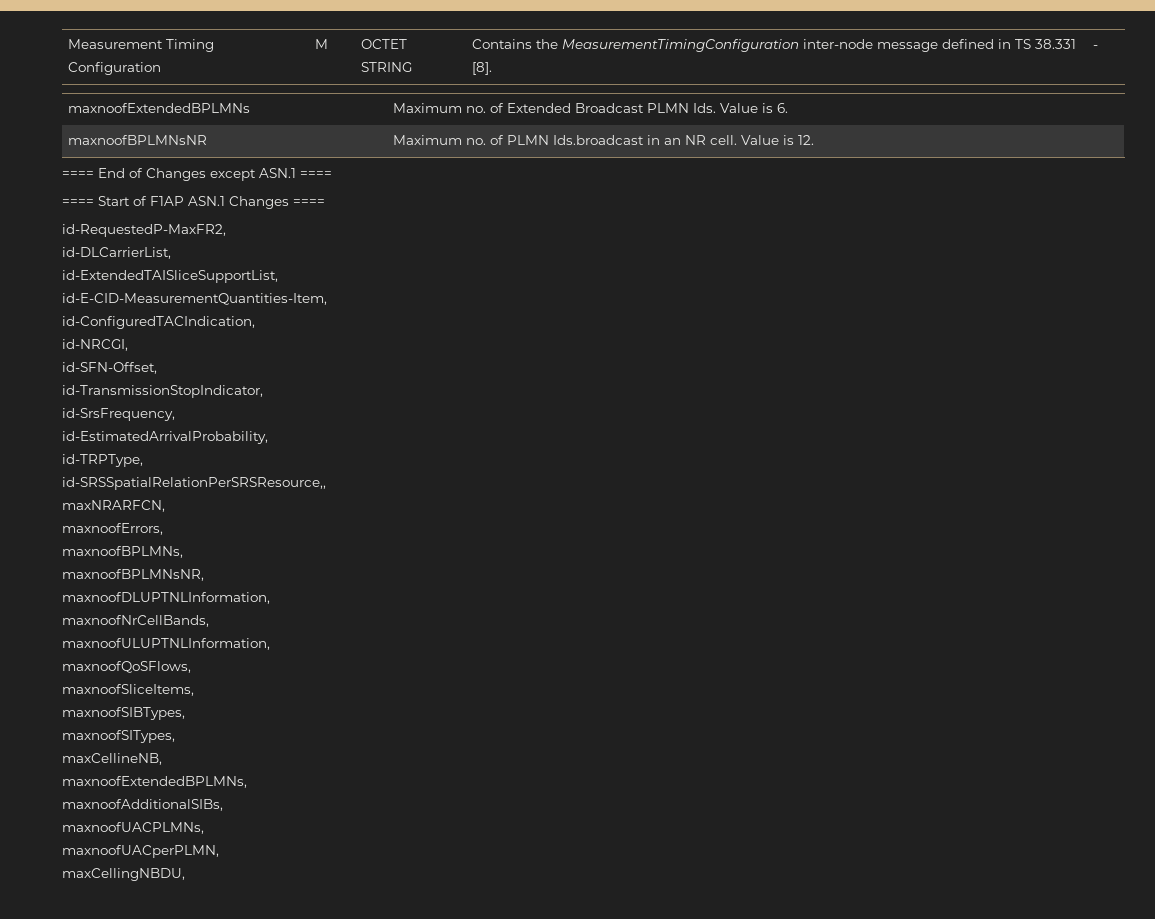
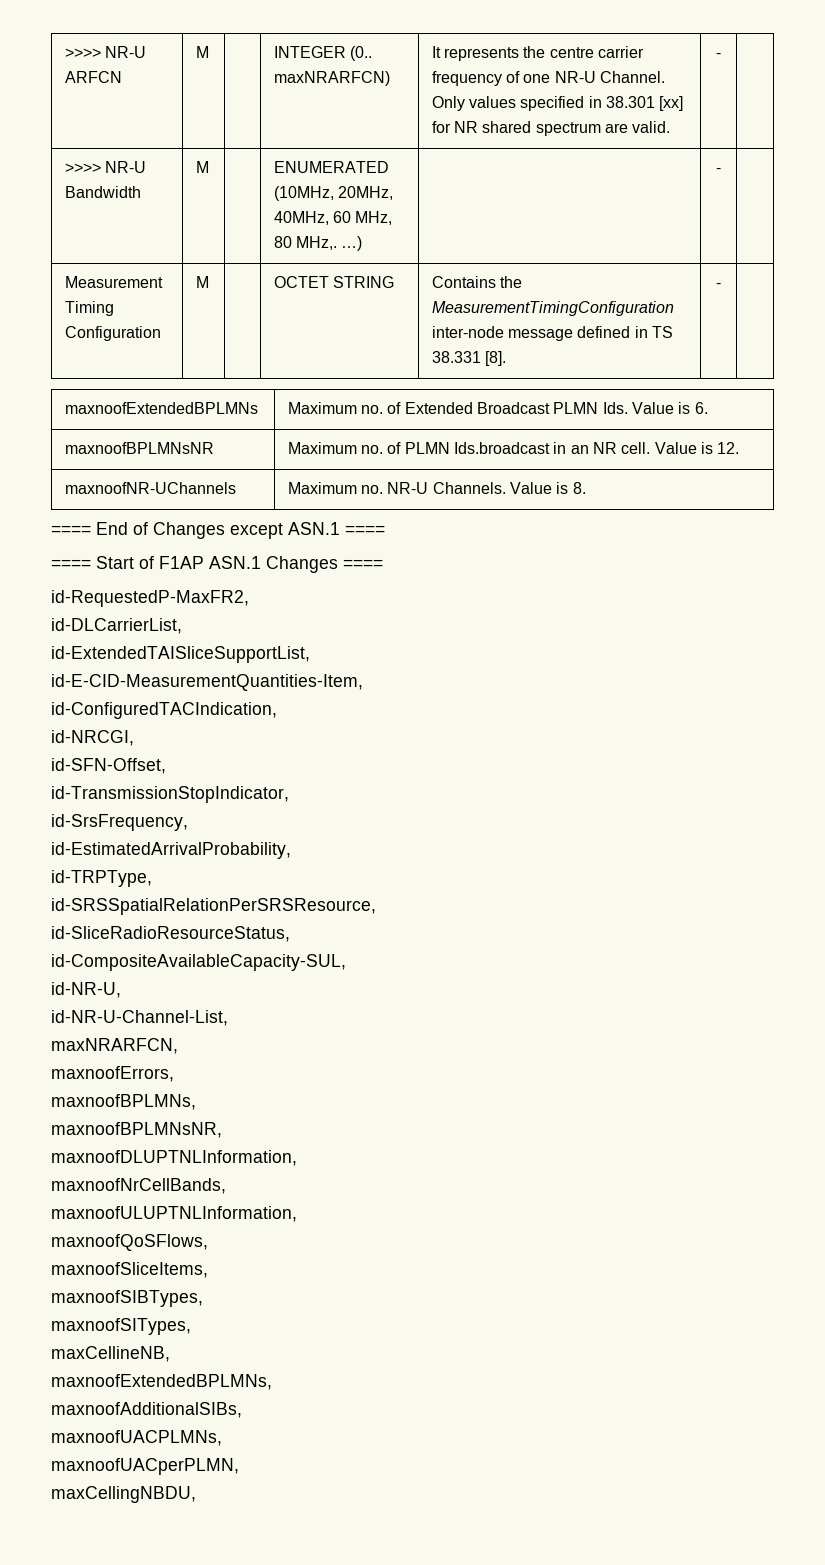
+ >>>> NR-U ARFCN | M | | INTEGER (0.. maxNRARFCN) | It represents the centre carrier frequency of one NR-U Channel. Only values specified in 38.301 [xx] for NR shared spectrum are valid. | - |
+ >>>> NR-U Bandwidth | M | | ENUMERATED (10MHz, 20MHz, 40MHz, 60 MHz, 80 MHz,. …) | | - |
+ maxnoofNR-UChannels | Maximum no. NR-U Channels. Value is 8.
- id-SRSSpatialRelationPerSRSResource,,
+ id-SRSSpatialRelationPerSRSResource,
+ id-SliceRadioResourceStatus,
+ id-CompositeAvailableCapacity-SUL,
+ id-NR-U,
+ id-NR-U-Channel-List,

